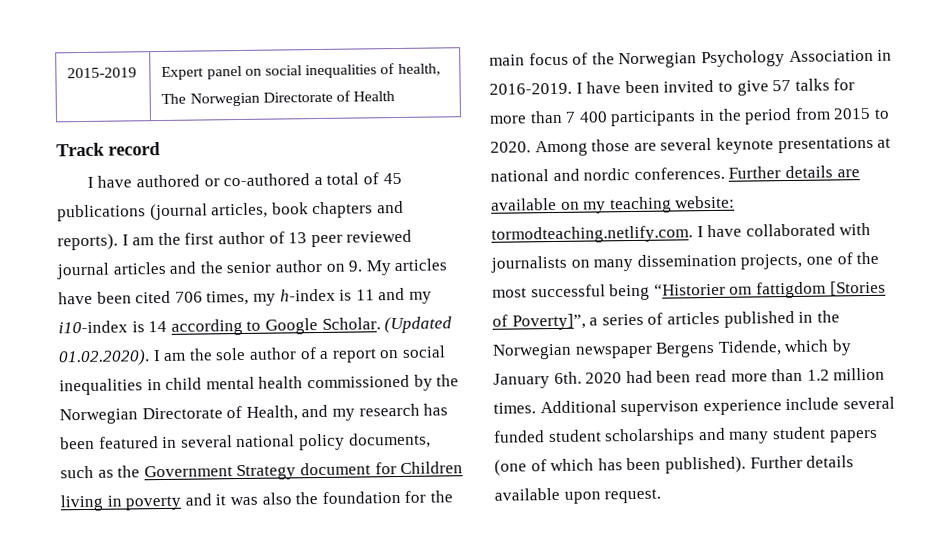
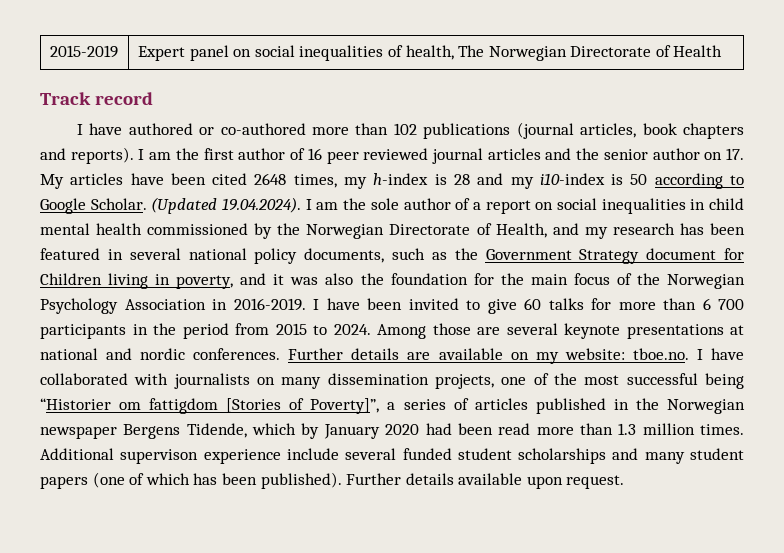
- I have authored or co-authored a total of 45 publications (journal articles, book chapters and reports).
+ I have authored or co-authored more than 102 publications (journal articles, book chapters and reports).
- I am the first author of 13 peer reviewed journal articles and the senior author on 9. My articles have been cited 706 times, my h-index is 11 and my i10-index is 14 according to Google Scholar.
+ I am the first author of 16 peer reviewed journal articles and the senior author on 17. My articles have been cited 2648 times, my h-index is 28 and my i10-index is 50 according to Google Scholar.
- (Updated 01.02.2020). I am the sole author of a report on social inequalities in child mental health commissioned by the Norwegian Directorate of Health, and my research has been featured in several national policy documents, such as the Government Strategy document for Children living in poverty and it was also the foundation for the main focus of the Norwegian Psychology Association in 2016-2019.
+ (Updated 19.04.2024). I am the sole author of a report on social inequalities in child mental health commissioned by the Norwegian Directorate of Health, and my research has been featured in several national policy documents, such as the Government Strategy document for Children living in poverty, and it was also the foundation for the main focus of the Norwegian Psychology Association in 2016-2019.
- I have been invited to give 57 talks for more than 7 400 participants in the period from 2015 to 2020.
+ I have been invited to give 60 talks for more than 6 700 participants in the period from 2015 to 2024.
- Further details are available on my teaching website: tormodteaching.netlify.com. I have collaborated with journalists on many dissemination projects, one of the most successful being “Historier om fattigdom [Stories of Poverty]”, a series of articles published in the Norwegian newspaper Bergens Tidende, which by January 6th. 2020 had been read more than 1.2 million times.
+ Further details are available on my website: tboe.no. I have collaborated with journalists on many dissemination projects, one of the most successful being “Historier om fattigdom [Stories of Poverty]”, a series of articles published in the Norwegian newspaper Bergens Tidende, which by January 2020 had been read more than 1.3 million times.

